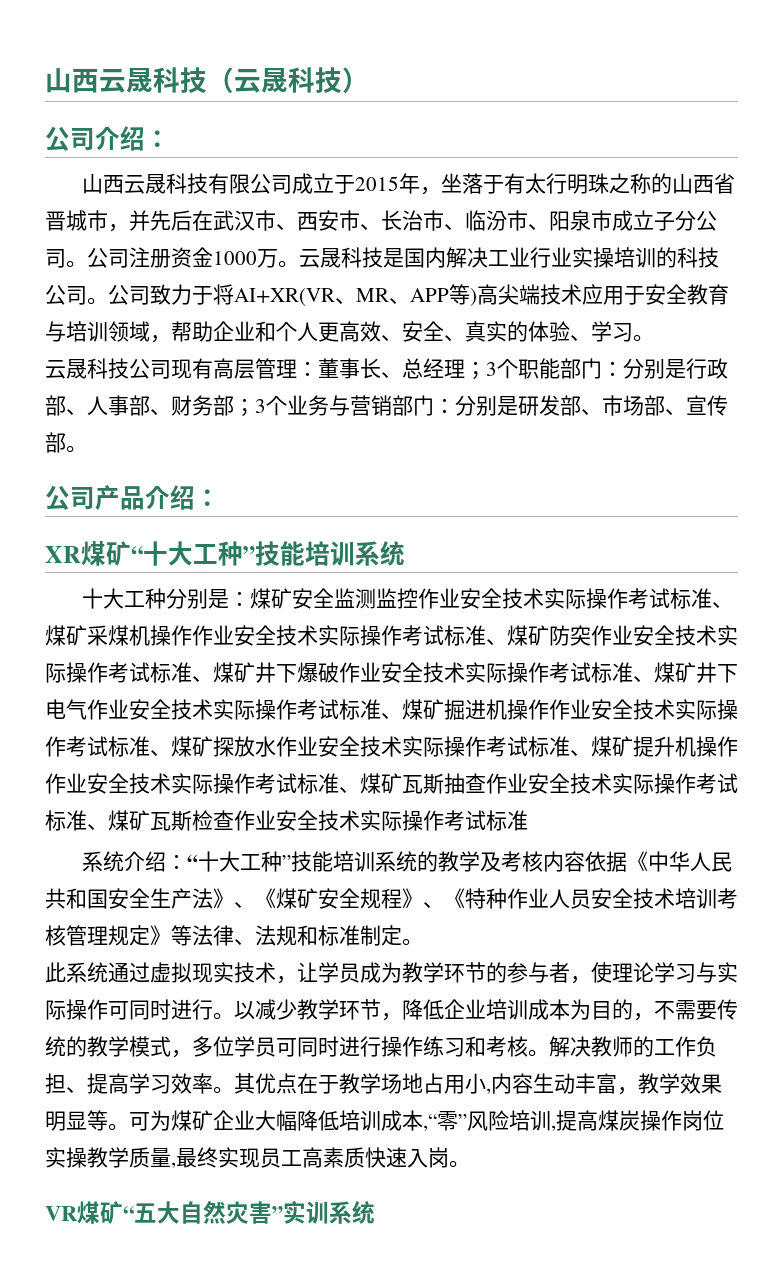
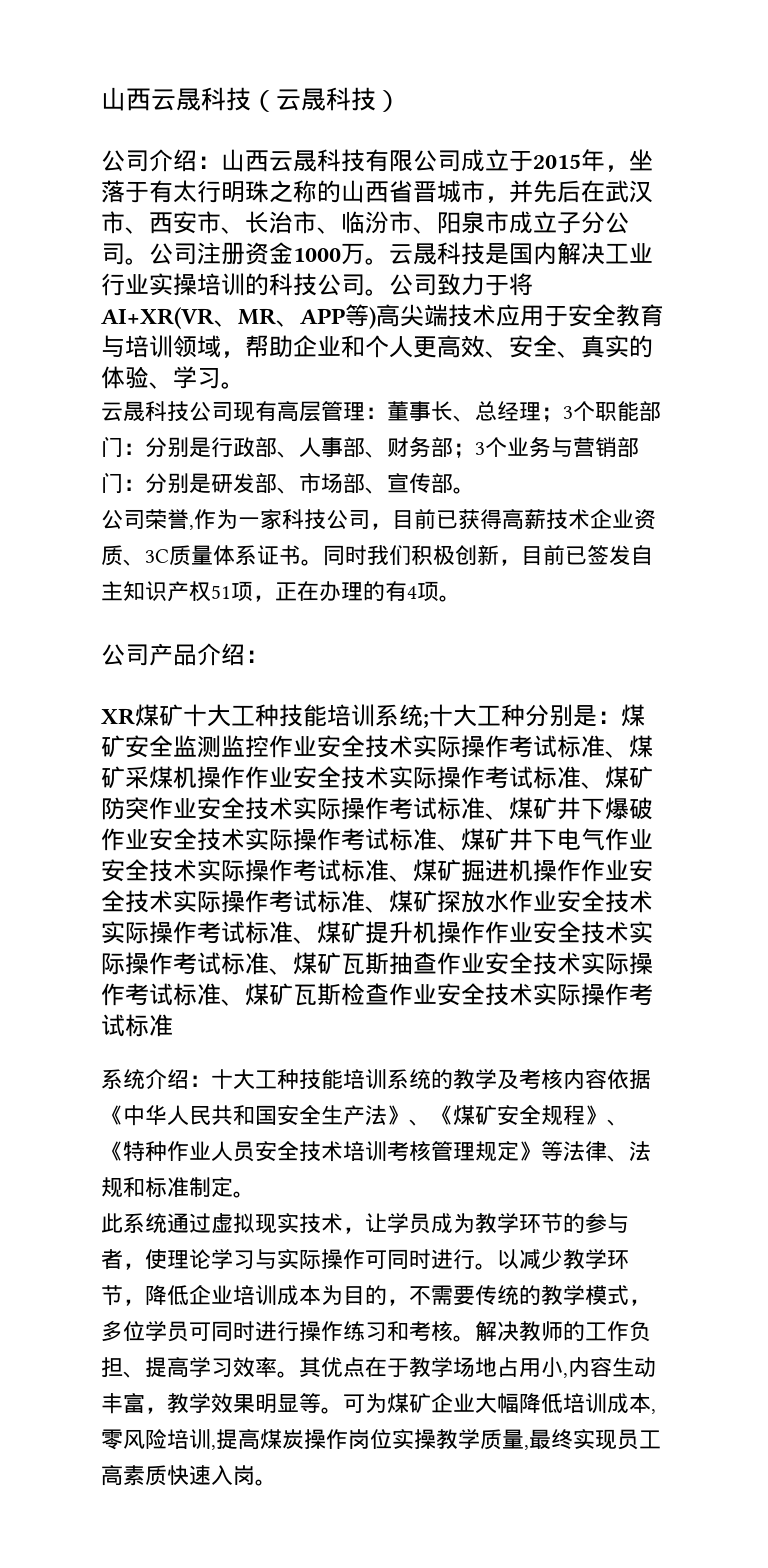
- 公司介绍：
- 山西云晟科技有限公司成立于2015年，坐落于有太行明珠之称的山西省晋城市，并先后在武汉市、西安市、长治市、临汾市、阳泉市成立子分公司。
+ 公司介绍：山西云晟科技有限公司成立于2015年，坐落于有太行明珠之称的山西省晋城市，并先后在武汉市、西安市、长治市、临汾市、阳泉市成立子分公司。
+ 公司荣誉,作为一家科技公司，目前已获得高薪技术企业资质、3C质量体系证书。同时我们积极创新，目前已签发自主知识产权51项，正在办理的有4项。
- XR煤矿“十大工种”技能培训系统
- 十大工种分别是：
+ XR煤矿十大工种技能培训系统;十大工种分别是：
- 系统介绍：“十大工种”技能培训系统的教学及考核内容依据《中华人民共和国安全生产法》、《煤矿安全规程》、《特种作业人员安全技术培训考核管理规定》等法律、法规和标准制定。
+ 系统介绍：十大工种技能培训系统的教学及考核内容依据《中华人民共和国安全生产法》、《煤矿安全规程》、《特种作业人员安全技术培训考核管理规定》等法律、法规和标准制定。
- 可为煤矿企业大幅降低培训成本,“零”风险培训,提高煤炭操作岗位实操教学质量,最终实现员工高素质快速入岗。
+ 可为煤矿企业大幅降低培训成本,零风险培训,提高煤炭操作岗位实操教学质量,最终实现员工高素质快速入岗。
- VR煤矿“五大自然灾害”实训系统

